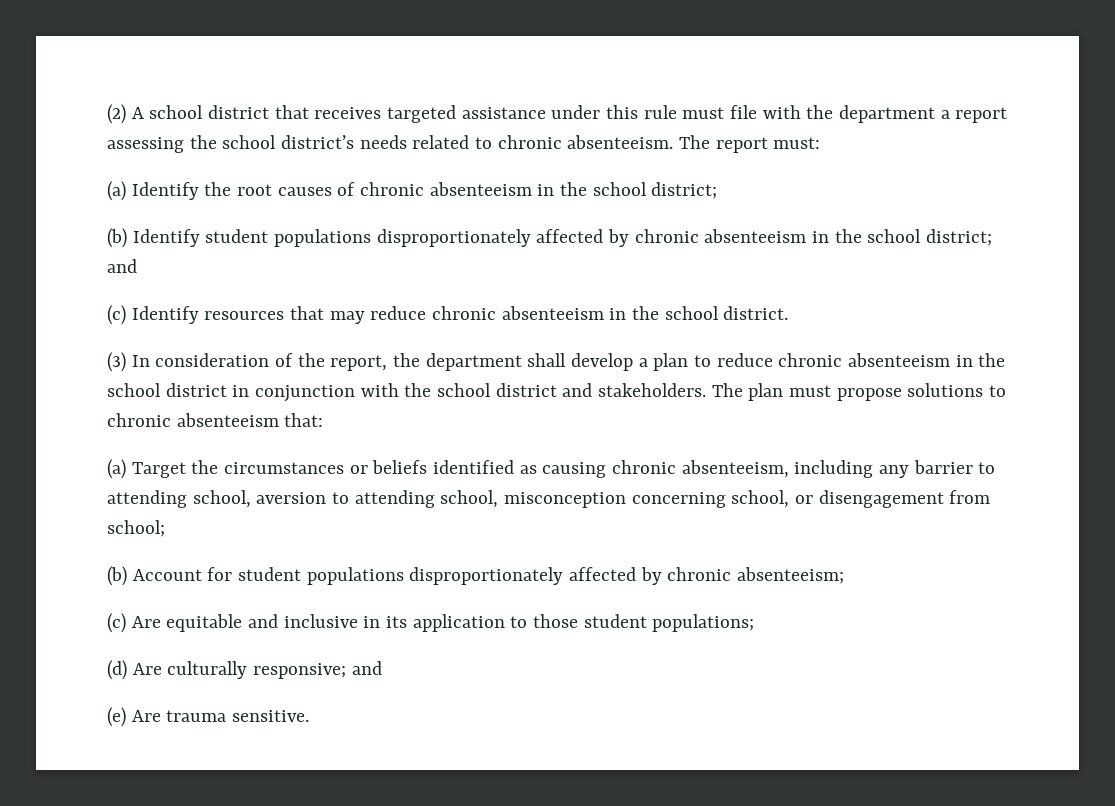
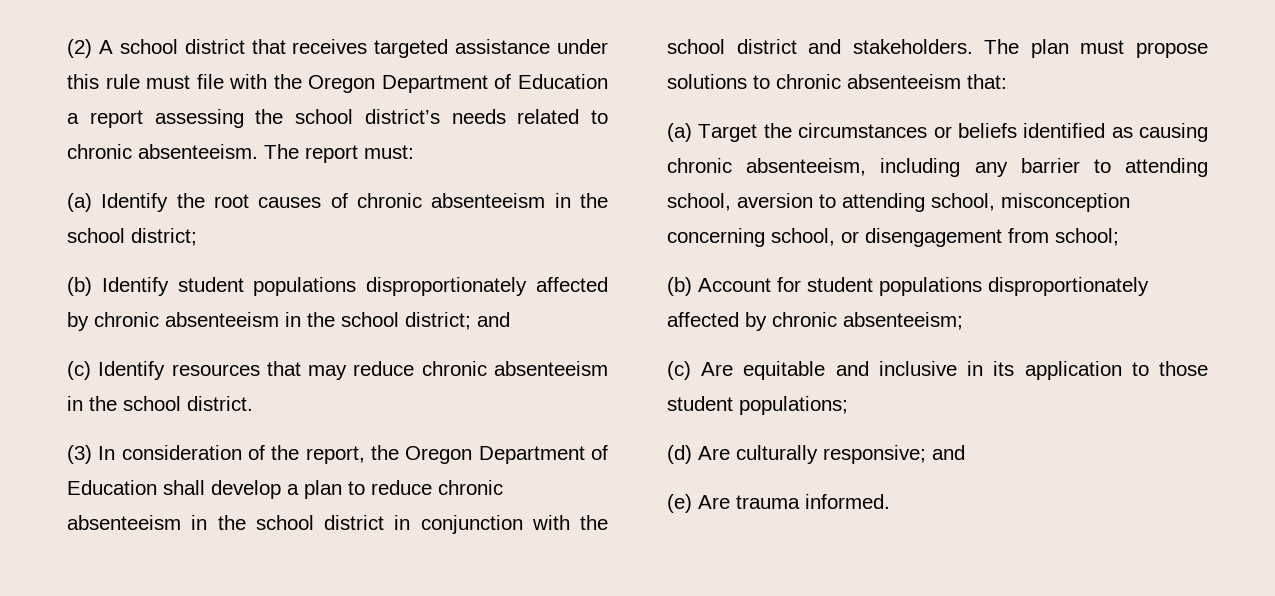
- (2) A school district that receives targeted assistance under this rule must file with the department a report assessing the school district’s needs related to chronic absenteeism.
+ (2) A school district that receives targeted assistance under this rule must file with the Oregon Department of Education a report assessing the school district’s needs related to chronic absenteeism.
- (3) In consideration of the report, the department shall develop a plan to reduce chronic absenteeism in the school district in conjunction with the school district and stakeholders.
+ (3) In consideration of the report, the Oregon Department of Education shall develop a plan to reduce chronic absenteeism in the school district in conjunction with the school district and stakeholders.
- (e) Are trauma sensitive.
+ (e) Are trauma informed.

